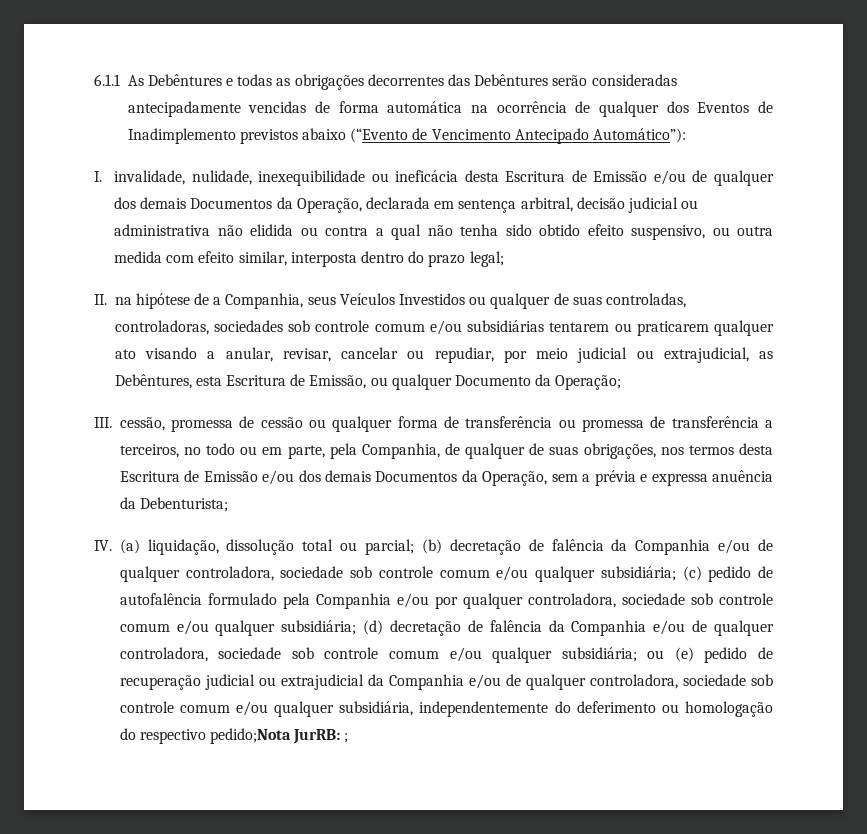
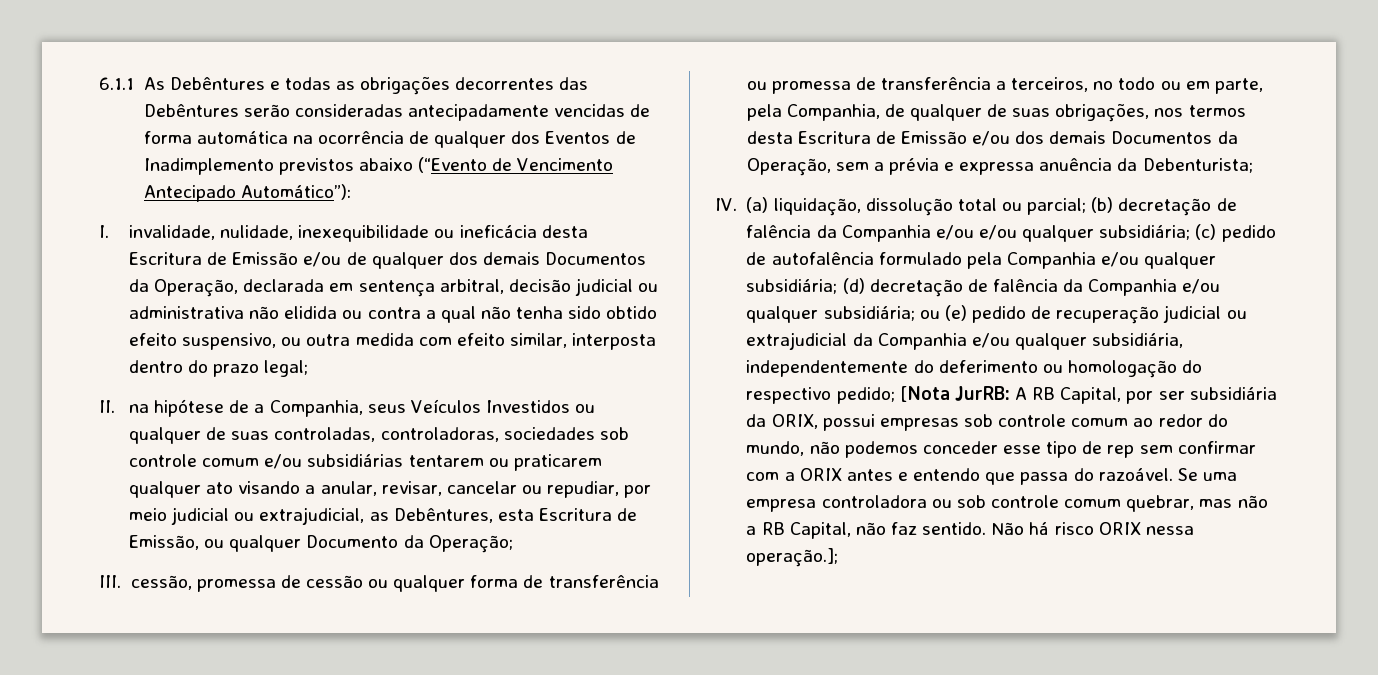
- IV. (a) liquidação, dissolução total ou parcial; (b) decretação de falência da Companhia e/ou de qualquer controladora, sociedade sob controle comum e/ou qualquer subsidiária; (c) pedido de autofalência formulado pela Companhia e/ou por qualquer controladora, sociedade sob controle comum e/ou qualquer subsidiária; (d) decretação de falência da Companhia e/ou de qualquer controladora, sociedade sob controle comum e/ou qualquer subsidiária; ou (e) pedido de recuperação judicial ou extrajudicial da Companhia e/ou de qualquer controladora, sociedade sob controle comum e/ou qualquer subsidiária, independentemente do deferimento ou homologação do respectivo pedido;Nota JurRB: ;
+ IV. (a) liquidação, dissolução total ou parcial; (b) decretação de falência da Companhia e/ou e/ou qualquer subsidiária; (c) pedido de autofalência formulado pela Companhia e/ou qualquer subsidiária; (d) decretação de falência da Companhia e/ou qualquer subsidiária; ou (e) pedido de recuperação judicial ou extrajudicial da Companhia e/ou qualquer subsidiária, independentemente do deferimento ou homologação do respectivo pedido; [Nota JurRB: A RB Capital, por ser subsidiária da ORIX, possui empresas sob controle comum ao redor do mundo, não podemos conceder esse tipo de rep sem confirmar com a ORIX antes e entendo que passa do razoável. Se uma empresa controladora ou sob controle comum quebrar, mas não a RB Capital, não faz sentido. Não há risco ORIX nessa operação.];

